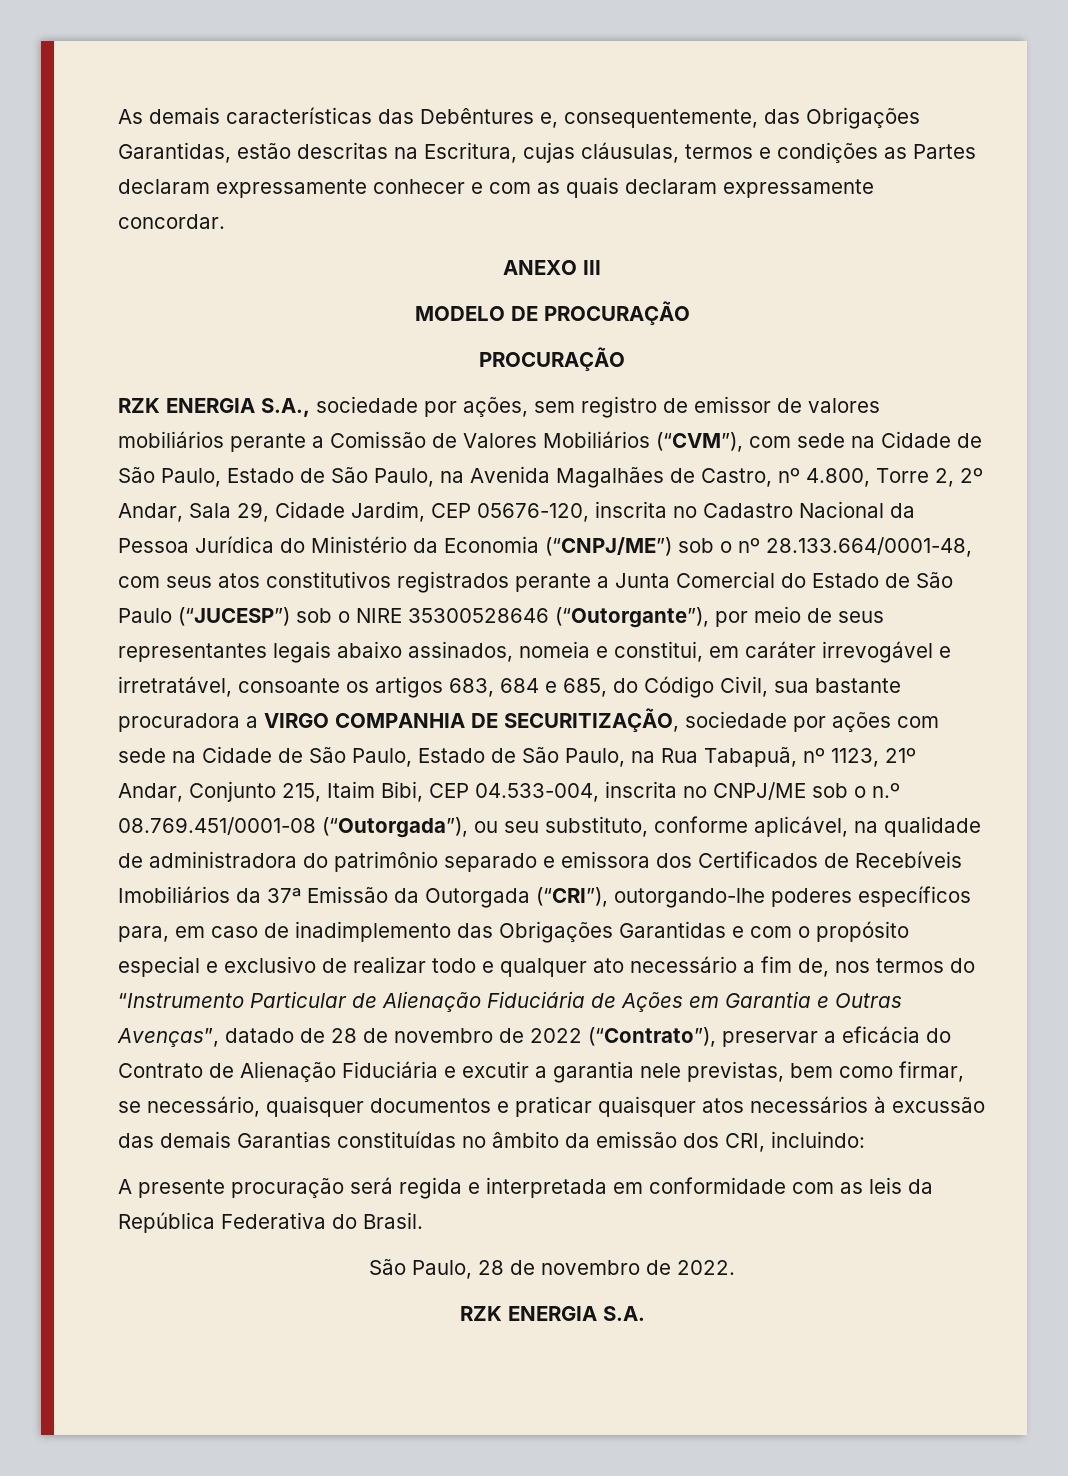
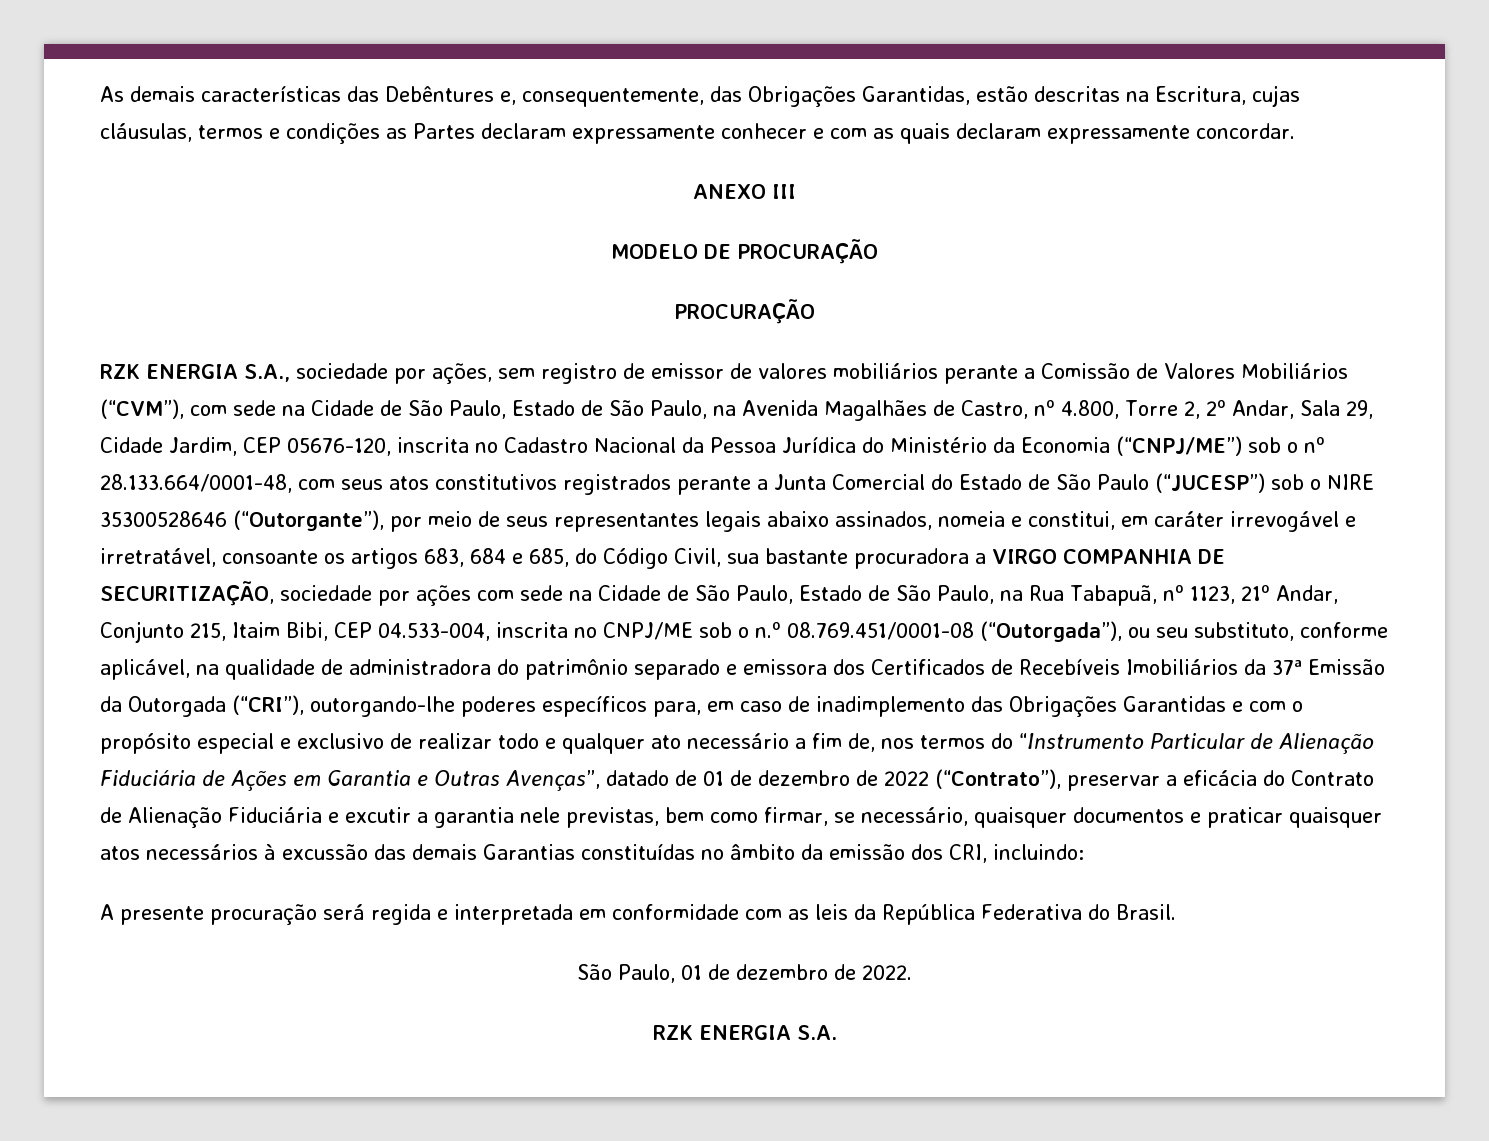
- RZK ENERGIA S.A., sociedade por ações, sem registro de emissor de valores mobiliários perante a Comissão de Valores Mobiliários (“CVM”), com sede na Cidade de São Paulo, Estado de São Paulo, na Avenida Magalhães de Castro, nº 4.800, Torre 2, 2º Andar, Sala 29, Cidade Jardim, CEP 05676-120, inscrita no Cadastro Nacional da Pessoa Jurídica do Ministério da Economia (“CNPJ/ME”) sob o nº 28.133.664/0001-48, com seus atos constitutivos registrados perante a Junta Comercial do Estado de São Paulo (“JUCESP”) sob o NIRE 35300528646 (“Outorgante”), por meio de seus representantes legais abaixo assinados, nomeia e constitui, em caráter irrevogável e irretratável, consoante os artigos 683, 684 e 685, do Código Civil, sua bastante procuradora a VIRGO COMPANHIA DE SECURITIZAÇÃO, sociedade por ações com sede na Cidade de São Paulo, Estado de São Paulo, na Rua Tabapuã, nº 1123, 21º Andar, Conjunto 215, Itaim Bibi, CEP 04.533-004, inscrita no CNPJ/ME sob o n.º 08.769.451/0001-08 (“Outorgada”), ou seu substituto, conforme aplicável, na qualidade de administradora do patrimônio separado e emissora dos Certificados de Recebíveis Imobiliários da 37ª Emissão da Outorgada (“CRI”), outorgando-lhe poderes específicos para, em caso de inadimplemento das Obrigações Garantidas e com o propósito especial e exclusivo de realizar todo e qualquer ato necessário a fim de, nos termos do “Instrumento Particular de Alienação Fiduciária de Ações em Garantia e Outras Avenças”, datado de 28 de novembro de 2022 (“Contrato”), preservar a eficácia do Contrato de Alienação Fiduciária e excutir a garantia nele previstas, bem como firmar, se necessário, quaisquer documentos e praticar quaisquer atos necessários à excussão das demais Garantias constituídas no âmbito da emissão dos CRI, incluindo:
+ RZK ENERGIA S.A., sociedade por ações, sem registro de emissor de valores mobiliários perante a Comissão de Valores Mobiliários (“CVM”), com sede na Cidade de São Paulo, Estado de São Paulo, na Avenida Magalhães de Castro, nº 4.800, Torre 2, 2º Andar, Sala 29, Cidade Jardim, CEP 05676-120, inscrita no Cadastro Nacional da Pessoa Jurídica do Ministério da Economia (“CNPJ/ME”) sob o nº 28.133.664/0001-48, com seus atos constitutivos registrados perante a Junta Comercial do Estado de São Paulo (“JUCESP”) sob o NIRE 35300528646 (“Outorgante”), por meio de seus representantes legais abaixo assinados, nomeia e constitui, em caráter irrevogável e irretratável, consoante os artigos 683, 684 e 685, do Código Civil, sua bastante procuradora a VIRGO COMPANHIA DE SECURITIZAÇÃO, sociedade por ações com sede na Cidade de São Paulo, Estado de São Paulo, na Rua Tabapuã, nº 1123, 21º Andar, Conjunto 215, Itaim Bibi, CEP 04.533-004, inscrita no CNPJ/ME sob o n.º 08.769.451/0001-08 (“Outorgada”), ou seu substituto, conforme aplicável, na qualidade de administradora do patrimônio separado e emissora dos Certificados de Recebíveis Imobiliários da 37ª Emissão da Outorgada (“CRI”), outorgando-lhe poderes específicos para, em caso de inadimplemento das Obrigações Garantidas e com o propósito especial e exclusivo de realizar todo e qualquer ato necessário a fim de, nos termos do “Instrumento Particular de Alienação Fiduciária de Ações em Garantia e Outras Avenças”, datado de 01 de dezembro de 2022 (“Contrato”), preservar a eficácia do Contrato de Alienação Fiduciária e excutir a garantia nele previstas, bem como firmar, se necessário, quaisquer documentos e praticar quaisquer atos necessários à excussão das demais Garantias constituídas no âmbito da emissão dos CRI, incluindo:
- São Paulo, 28 de novembro de 2022.
+ São Paulo, 01 de dezembro de 2022.

